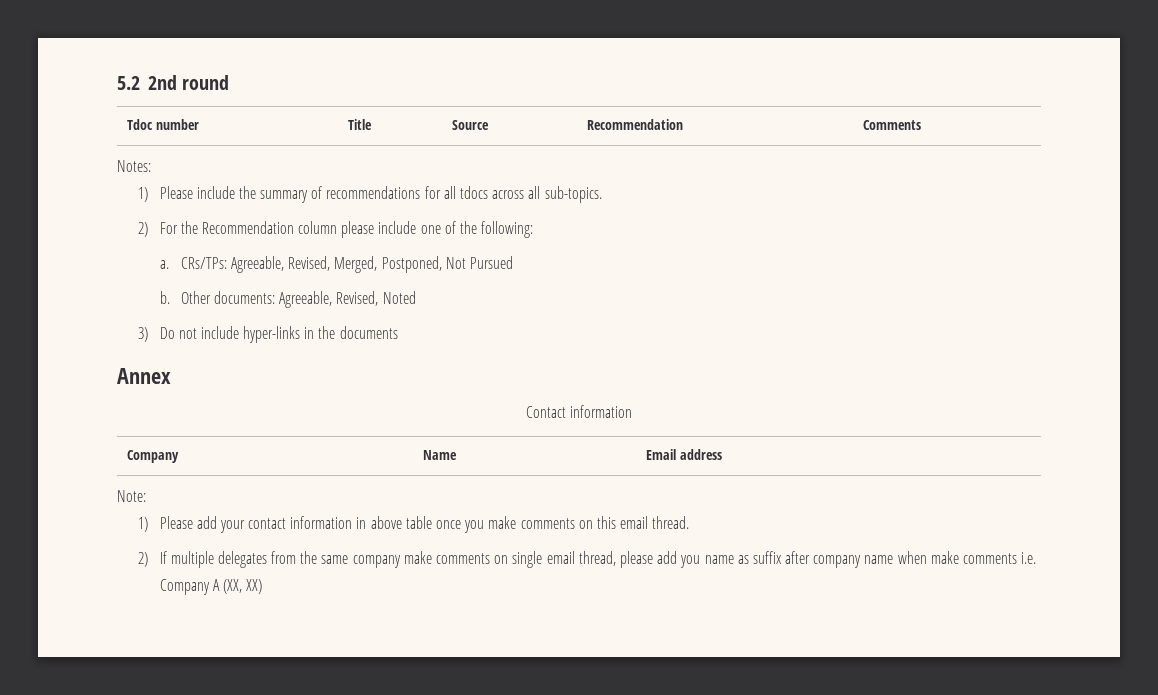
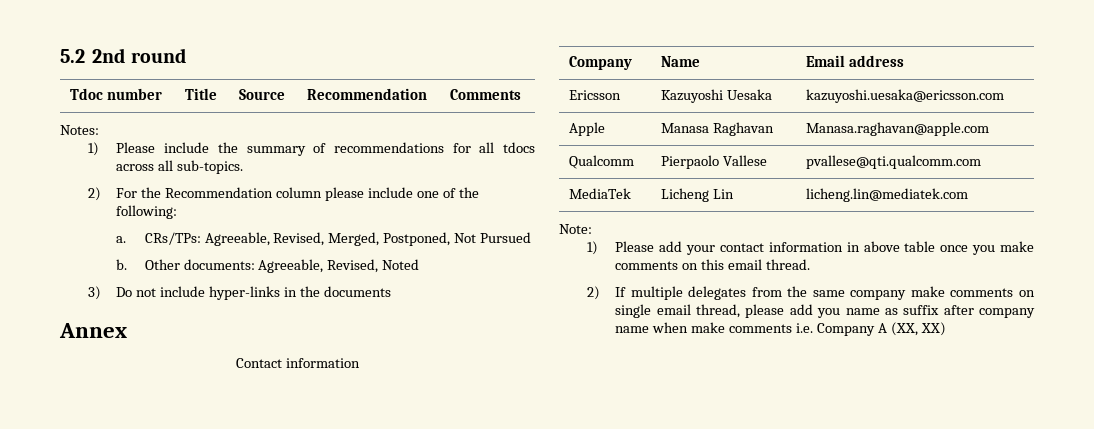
+ Ericsson | Kazuyoshi Uesaka | kazuyoshi.uesaka@ericsson.com
+ Apple | Manasa Raghavan | Manasa.raghavan@apple.com
+ Qualcomm | Pierpaolo Vallese | pvallese@qti.qualcomm.com
+ MediaTek | Licheng Lin | licheng.lin@mediatek.com

